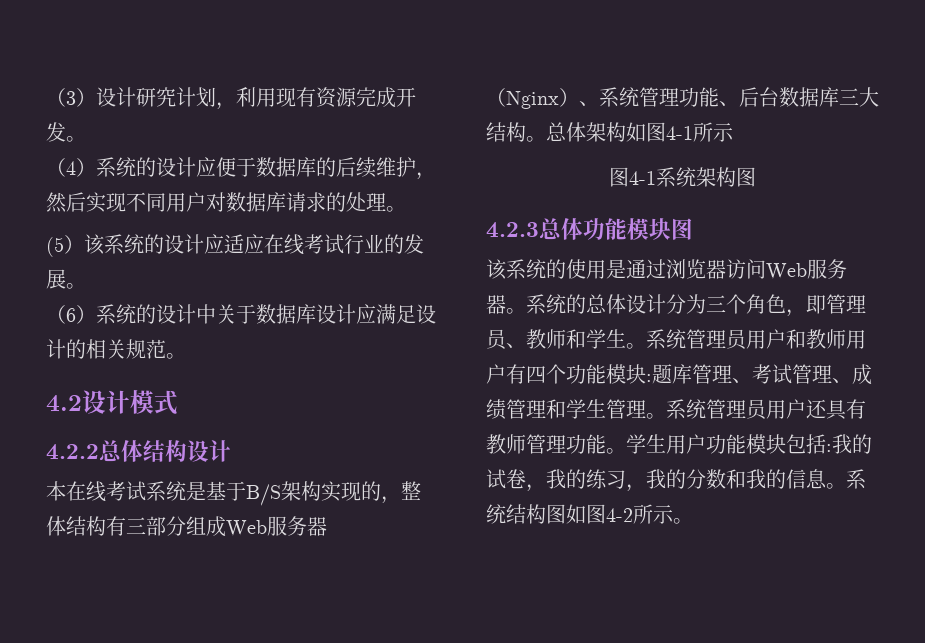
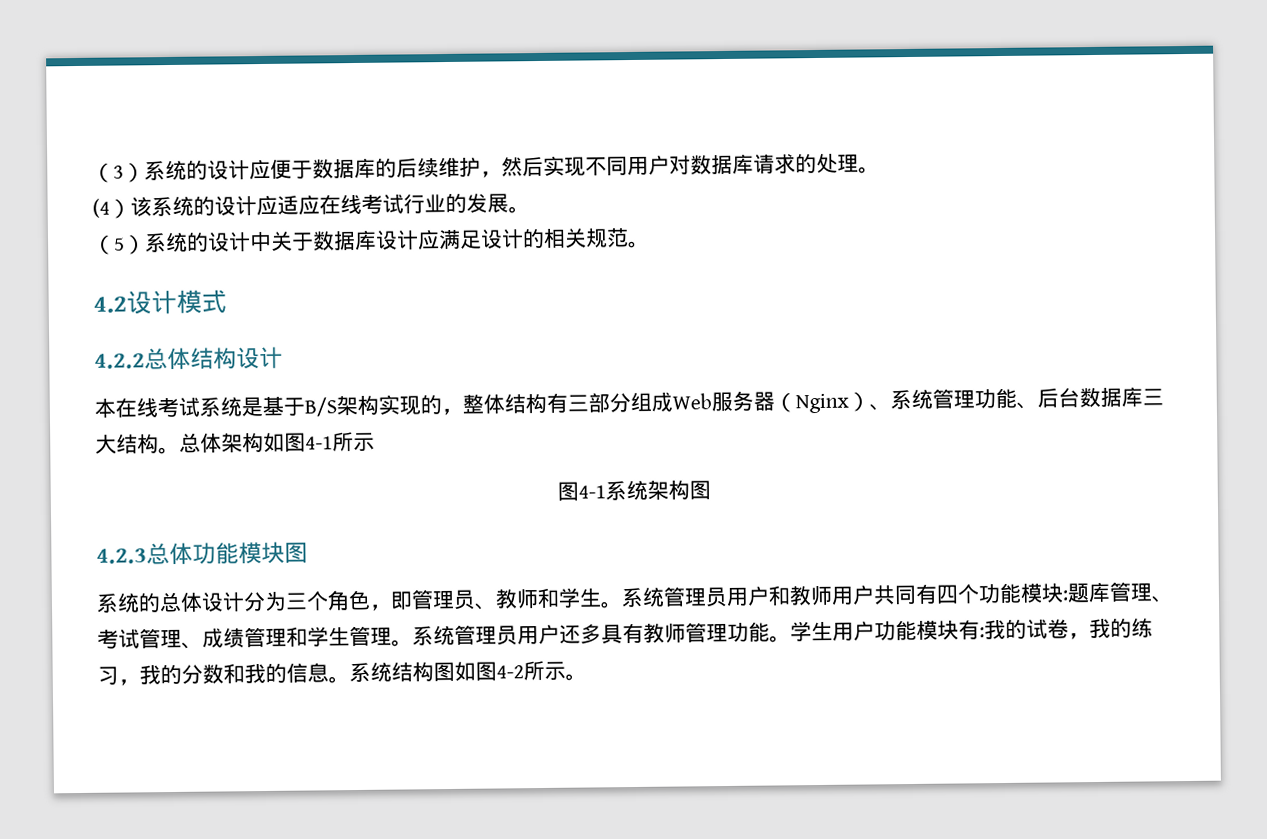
- （3）设计研究计划，利用现有资源完成开发。
- （4）系统的设计应便于数据库的后续维护，然后实现不同用户对数据库请求的处理。
+ （3）系统的设计应便于数据库的后续维护，然后实现不同用户对数据库请求的处理。
- (5）该系统的设计应适应在线考试行业的发展。
+ (4）该系统的设计应适应在线考试行业的发展。
- （6）系统的设计中关于数据库设计应满足设计的相关规范。
+ （5）系统的设计中关于数据库设计应满足设计的相关规范。
- 该系统的使用是通过浏览器访问Web服务器。
- 系统管理员用户和教师用户有四个功能模块:题库管理、考试管理、成绩管理和学生管理。
+ 系统管理员用户和教师用户共同有四个功能模块:题库管理、考试管理、成绩管理和学生管理。
- 系统管理员用户还具有教师管理功能。
+ 系统管理员用户还多具有教师管理功能。
- 学生用户功能模块包括:我的试卷，我的练习，我的分数和我的信息。
+ 学生用户功能模块有:我的试卷，我的练习，我的分数和我的信息。

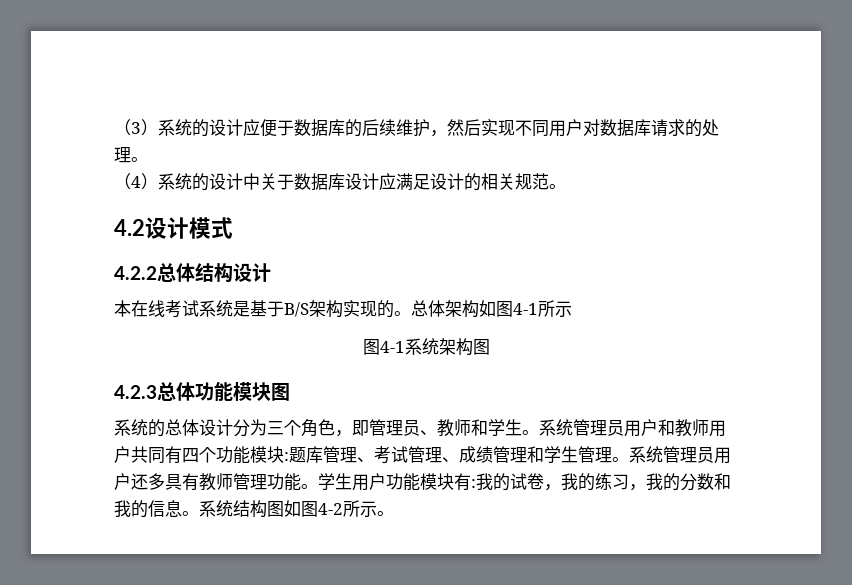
- (4）该系统的设计应适应在线考试行业的发展。
- （5）系统的设计中关于数据库设计应满足设计的相关规范。
+ （4）系统的设计中关于数据库设计应满足设计的相关规范。
- 本在线考试系统是基于B/S架构实现的，整体结构有三部分组成Web服务器（Nginx）、系统管理功能、后台数据库三大结构。
+ 本在线考试系统是基于B/S架构实现的。

